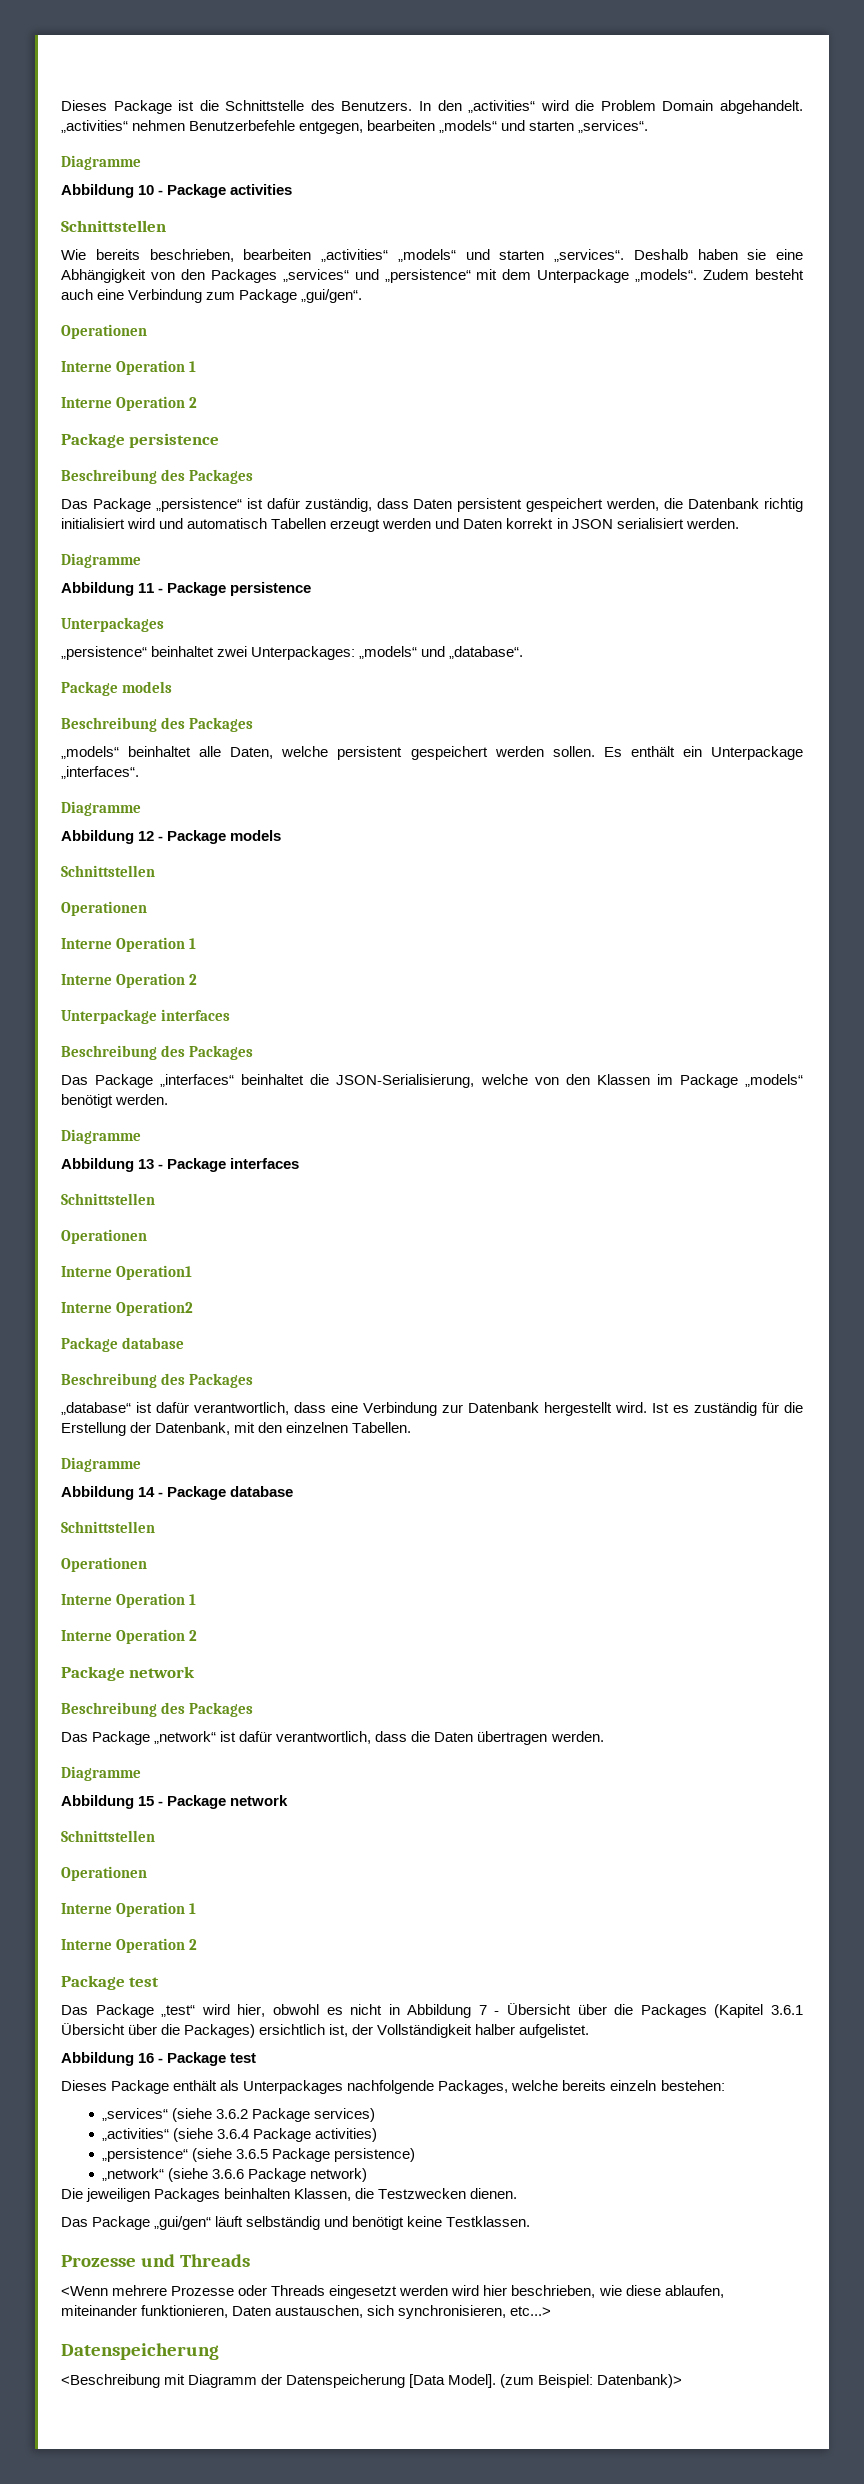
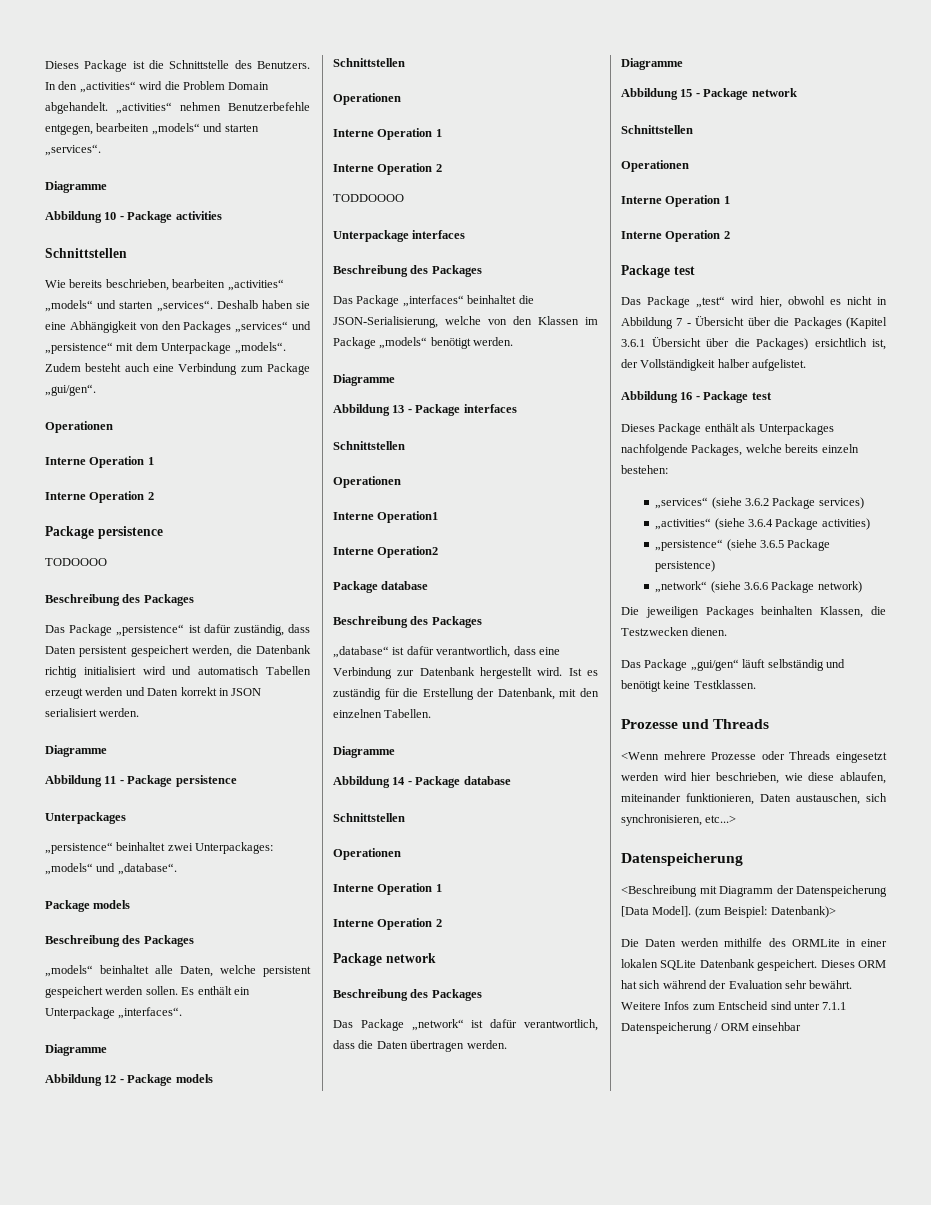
+ TODOOOO
+ TODDOOOO
+ Die Daten werden mithilfe des ORMLite in einer lokalen SQLite Datenbank gespeichert. Dieses ORM hat sich während der Evaluation sehr bewährt. Weitere Infos zum Entscheid sind unter 7.1.1 Datenspeicherung / ORM einsehbar

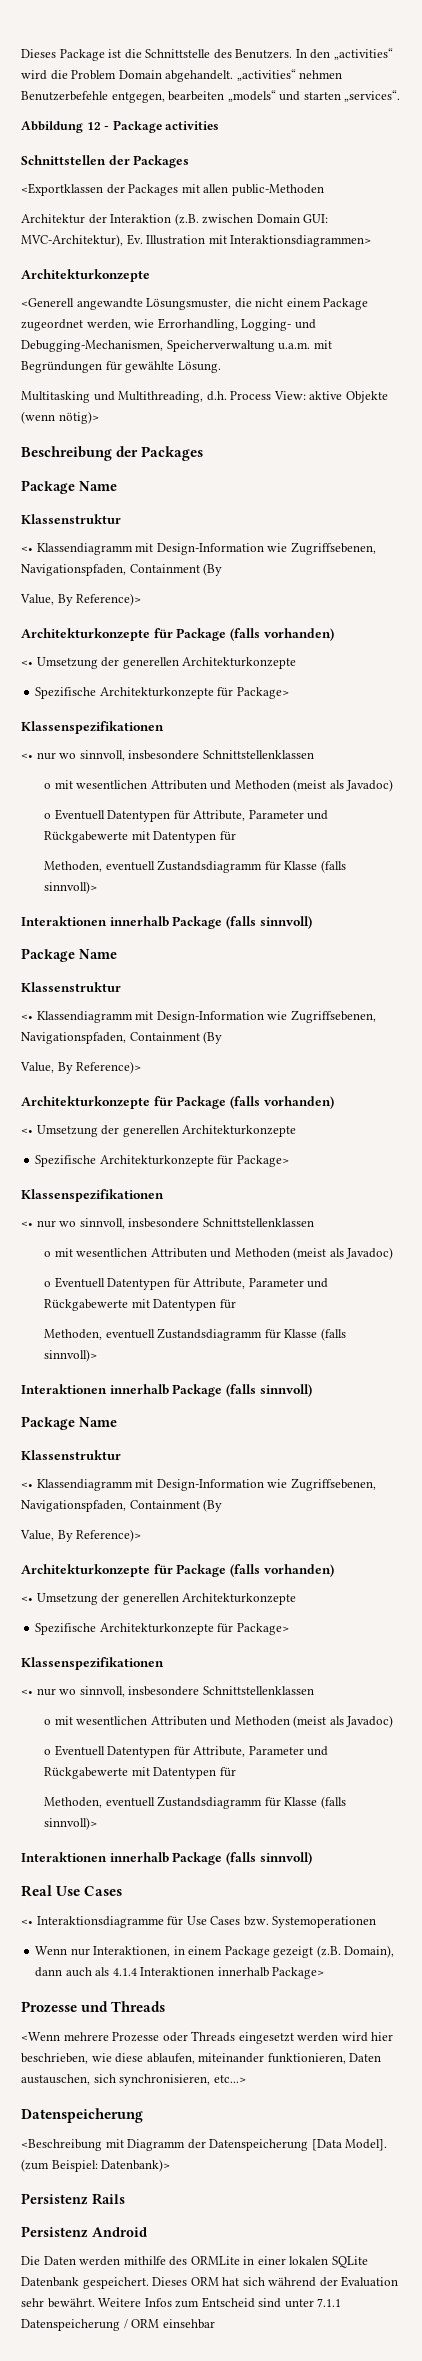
  „activities“ nehmen Benutzerbefehle entgegen, bearbeiten „models“ und starten „services“.
- Diagramme
- Abbildung 10 - Package activities
- Schnittstellen
- Wie bereits beschrieben, bearbeiten „activities“ „models“ und starten „services“. Deshalb haben sie eine Abhängigkeit von den Packages „services“ und „persistence“ mit dem Unterpackage „models“. Zudem besteht auch eine Verbindung zum Package „gui/gen“.
- Operationen
- Interne Operation 1
- Interne Operation 2
- Package persistence
- TODOOOO
- Beschreibung des Packages
- Das Package „persistence“ ist dafür zuständig, dass Daten persistent gespeichert werden, die Datenbank richtig initialisiert wird und automatisch Tabellen erzeugt werden und Daten korrekt in JSON serialisiert werden.
- Diagramme
- Abbildung 11 - Package persistence
- Unterpackages
- „persistence“ beinhaltet zwei Unterpackages: „models“ und „database“.
- Package models
- Beschreibung des Packages
- „models“ beinhaltet alle Daten, welche persistent gespeichert werden sollen. Es enthält ein Unterpackage „interfaces“.
- Diagramme
- Abbildung 12 - Package models
- Schnittstellen
- Operationen
- Interne Operation 1
- Interne Operation 2
- TODDOOOO
- Unterpackage interfaces
- Beschreibung des Packages
- Das Package „interfaces“ beinhaltet die JSON-Serialisierung, welche von den Klassen im Package „models“ benötigt werden.
- Diagramme
- Abbildung 13 - Package interfaces
- Schnittstellen
- Operationen
- Interne Operation1
- Interne Operation2
- Package database
- Beschreibung des Packages
- „database“ ist dafür verantwortlich, dass eine Verbindung zur Datenbank hergestellt wird. Ist es zuständig für die Erstellung der Datenbank, mit den einzelnen Tabellen.
- Diagramme
- Abbildung 14 - Package database
- Schnittstellen
- Operationen
- Interne Operation 1
- Interne Operation 2
- Package network
- Beschreibung des Packages
- Das Package „network“ ist dafür verantwortlich, dass die Daten übertragen werden.
- Diagramme
- Abbildung 15 - Package network
- Schnittstellen
- Operationen
- Interne Operation 1
- Interne Operation 2
- Package test
- Das Package „test“ wird hier, obwohl es nicht in Abbildung 7 - Übersicht über die Packages (Kapitel 3.6.1 Übersicht über die Packages) ersichtlich ist, der Vollständigkeit halber aufgelistet.
- Abbildung 16 - Package test
- Dieses Package enthält als Unterpackages nachfolgende Packages, welche bereits einzeln bestehen:
- „services“ (siehe 3.6.2 Package services)
- „activities“ (siehe 3.6.4 Package activities)
- „persistence“ (siehe 3.6.5 Package persistence)
- „network“ (siehe 3.6.6 Package network)
- Die jeweiligen Packages beinhalten Klassen, die Testzwecken dienen.
- Das Package „gui/gen“ läuft selbständig und benötigt keine Testklassen.
+ Abbildung 12 - Package activities
+ Schnittstellen der Packages
+ <Exportklassen der Packages mit allen public-Methoden
+ Architektur der Interaktion (z.B. zwischen Domain GUI: MVC-Architektur), Ev. Illustration mit Interaktionsdiagrammen>
+ Architekturkonzepte
+ <Generell angewandte Lösungsmuster, die nicht einem Package zugeordnet werden, wie Errorhandling, Logging- und Debugging-Mechanismen, Speicherverwaltung u.a.m. mit Begründungen für gewählte Lösung.
+ Multitasking und Multithreading, d.h. Process View: aktive Objekte (wenn nötig)>
+ Beschreibung der Packages
+ Package Name
+ Klassenstruktur
+ <• Klassendiagramm mit Design-Information wie Zugriffsebenen, Navigationspfaden, Containment (By
+ Value, By Reference)>
+ Architekturkonzepte für Package (falls vorhanden)
+ <• Umsetzung der generellen Architekturkonzepte
+ Spezifische Architekturkonzepte für Package>
+ Klassenspezifikationen
+ <• nur wo sinnvoll, insbesondere Schnittstellenklassen
+ o mit wesentlichen Attributen und Methoden (meist als Javadoc)
+ o Eventuell Datentypen für Attribute, Parameter und Rückgabewerte mit Datentypen für
+ Methoden, eventuell Zustandsdiagramm für Klasse (falls sinnvoll)>
+ Interaktionen innerhalb Package (falls sinnvoll)
+ Package Name
+ Klassenstruktur
+ <• Klassendiagramm mit Design-Information wie Zugriffsebenen, Navigationspfaden, Containment (By
+ Value, By Reference)>
+ Architekturkonzepte für Package (falls vorhanden)
+ <• Umsetzung der generellen Architekturkonzepte
+ Spezifische Architekturkonzepte für Package>
+ Klassenspezifikationen
+ <• nur wo sinnvoll, insbesondere Schnittstellenklassen
+ o mit wesentlichen Attributen und Methoden (meist als Javadoc)
+ o Eventuell Datentypen für Attribute, Parameter und Rückgabewerte mit Datentypen für
+ Methoden, eventuell Zustandsdiagramm für Klasse (falls sinnvoll)>
+ Interaktionen innerhalb Package (falls sinnvoll)
+ Package Name
+ Klassenstruktur
+ <• Klassendiagramm mit Design-Information wie Zugriffsebenen, Navigationspfaden, Containment (By
+ Value, By Reference)>
+ Architekturkonzepte für Package (falls vorhanden)
+ <• Umsetzung der generellen Architekturkonzepte
+ Spezifische Architekturkonzepte für Package>
+ Klassenspezifikationen
+ <• nur wo sinnvoll, insbesondere Schnittstellenklassen
+ o mit wesentlichen Attributen und Methoden (meist als Javadoc)
+ o Eventuell Datentypen für Attribute, Parameter und Rückgabewerte mit Datentypen für
+ Methoden, eventuell Zustandsdiagramm für Klasse (falls sinnvoll)>
+ Interaktionen innerhalb Package (falls sinnvoll)
+ Real Use Cases
+ <• Interaktionsdiagramme für Use Cases bzw. Systemoperationen
+ Wenn nur Interaktionen, in einem Package gezeigt (z.B. Domain), dann auch als 4.1.4 Interaktionen innerhalb Package>
+ Persistenz Rails
+ Persistenz Android

